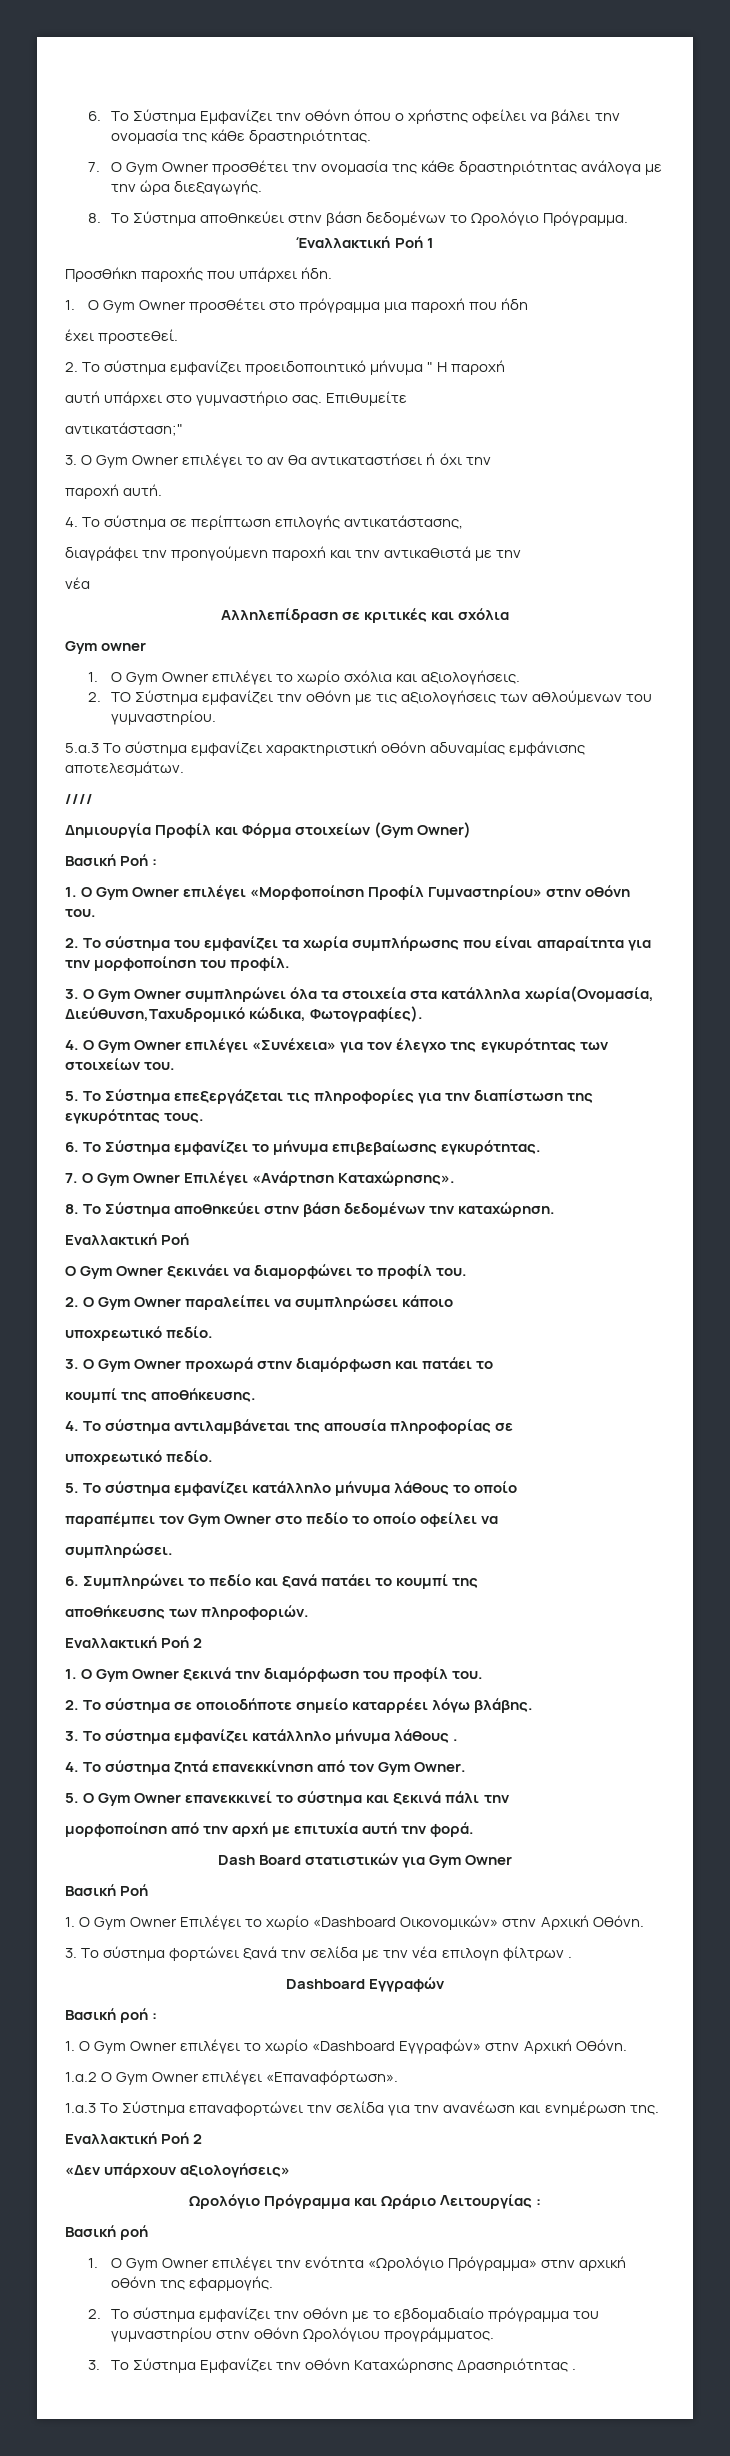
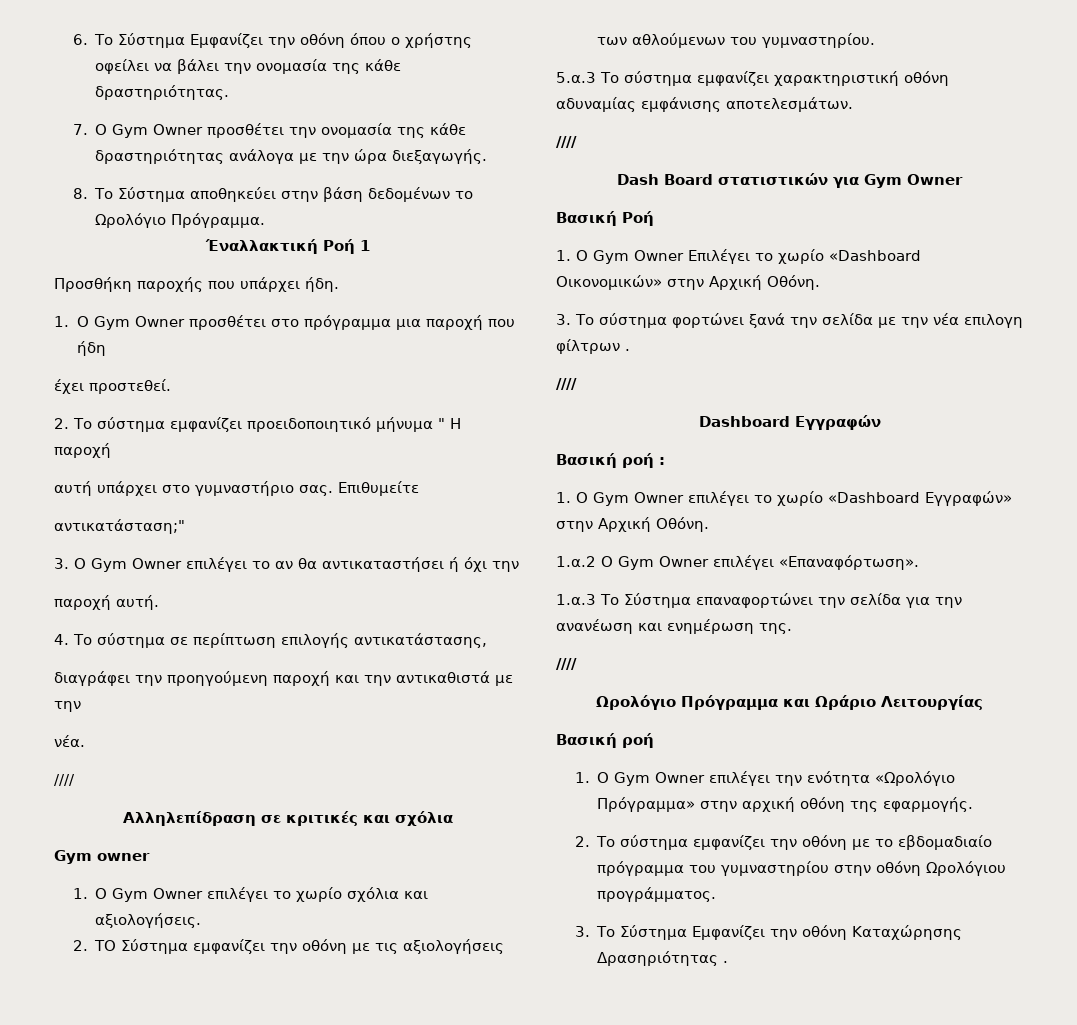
  διαγράφει την προηγούμενη παροχή και την αντικαθιστά με την
- νέα
+ νέα.
+ ////
- Δημιουργία Προφίλ και Φόρμα στοιχείων (Gym Owner)
- Βασική Ροή :
- 1. O Gym Owner επιλέγει «Μορφοποίηση Προφίλ Γυμναστηρίου» στην οθόνη του.
- 2. Το σύστημα του εμφανίζει τα χωρία συμπλήρωσης που είναι απαραίτητα για την μορφοποίηση του προφίλ.
- 3. Ο Gym Owner συμπληρώνει όλα τα στοιχεία στα κατάλληλα χωρία(Ονομασία, Διεύθυνση,Ταχυδρομικό κώδικα, Φωτογραφίες).
- 4. Ο Gym Owner επιλέγει «Συνέχεια» για τον έλεγχο της εγκυρότητας των στοιχείων του.
- 5. Το Σύστημα επεξεργάζεται τις πληροφορίες για την διαπίστωση της εγκυρότητας τους.
- 6. Το Σύστημα εμφανίζει το μήνυμα επιβεβαίωσης εγκυρότητας.
- 7. Ο Gym Owner Επιλέγει «Ανάρτηση Καταχώρησης».
- 8. Το Σύστημα αποθηκεύει στην βάση δεδομένων την καταχώρηση.
- Εναλλακτική Ροή
- Ο Gym Owner ξεκινάει να διαμορφώνει το προφίλ του.
- 2. Ο Gym Owner παραλείπει να συμπληρώσει κάποιο
- υποχρεωτικό πεδίο.
- 3. Ο Gym Owner προχωρά στην διαμόρφωση και πατάει το
- κουμπί της αποθήκευσης.
- 4. Το σύστημα αντιλαμβάνεται της απουσία πληροφορίας σε
- υποχρεωτικό πεδίο.
- 5. Το σύστημα εμφανίζει κατάλληλο μήνυμα λάθους το οποίο
- παραπέμπει τον Gym Owner στο πεδίο το οποίο οφείλει να
- συμπληρώσει.
- 6. Συμπληρώνει το πεδίο και ξανά πατάει το κουμπί της
- αποθήκευσης των πληροφοριών.
- Εναλλακτική Ροή 2
- 1. Ο Gym Owner ξεκινά την διαμόρφωση του προφίλ του.
- 2. Το σύστημα σε οποιοδήποτε σημείο καταρρέει λόγω βλάβης.
- 3. Το σύστημα εμφανίζει κατάλληλο μήνυμα λάθους .
- 4. Το σύστημα ζητά επανεκκίνηση από τον Gym Owner.
- 5. Ο Gym Owner επανεκκινεί το σύστημα και ξεκινά πάλι την
- μορφοποίηση από την αρχή με επιτυχία αυτή την φορά.
  3. Το σύστημα φορτώνει ξανά την σελίδα με την νέα επιλογη φίλτρων .
+ ////
  1.α.3 Το Σύστημα επαναφορτώνει την σελίδα για την ανανέωση και ενημέρωση της.
- Εναλλακτική Ροή 2
- «Δεν υπάρχουν αξιολογήσεις»
+ ////
- Ωρολόγιο Πρόγραμμα και Ωράριο Λειτουργίας :
+ Ωρολόγιο Πρόγραμμα και Ωράριο Λειτουργίας

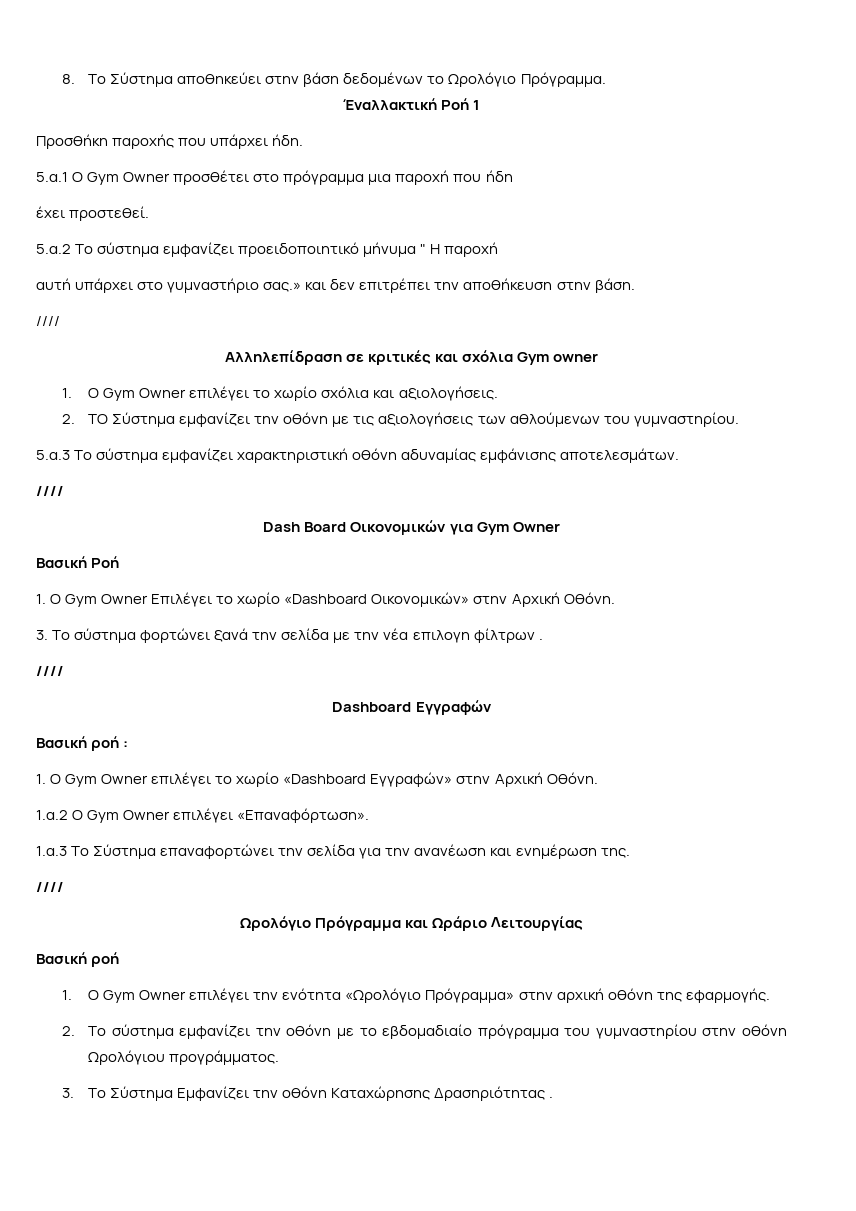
- 6. Το Σύστημα Εμφανίζει την οθόνη όπου ο χρήστης οφείλει να βάλει την ονομασία της κάθε δραστηριότητας.
- 7. Ο Gym Owner προσθέτει την ονομασία της κάθε δραστηριότητας ανάλογα με την ώρα διεξαγωγής.
- 1. Ο Gym Owner προσθέτει στο πρόγραμμα μια παροχή που ήδη
+ 5.α.1 Ο Gym Owner προσθέτει στο πρόγραμμα μια παροχή που ήδη
- 2. Το σύστημα εμφανίζει προειδοποιητικό μήνυμα " Η παροχή
+ 5.α.2 Το σύστημα εμφανίζει προειδοποιητικό μήνυμα " Η παροχή
- αυτή υπάρχει στο γυμναστήριο σας. Επιθυμείτε
- αντικατάσταση;"
- 3. Ο Gym Owner επιλέγει το αν θα αντικαταστήσει ή όχι την
- παροχή αυτή.
- 4. Το σύστημα σε περίπτωση επιλογής αντικατάστασης,
- διαγράφει την προηγούμενη παροχή και την αντικαθιστά με την
- νέα.
+ αυτή υπάρχει στο γυμναστήριο σας.» και δεν επιτρέπει την αποθήκευση στην βάση.
- Αλληλεπίδραση σε κριτικές και σχόλια
- Gym owner
+ Αλληλεπίδραση σε κριτικές και σχόλια Gym owner
- Dash Board στατιστικών για Gym Owner
+ Dash Board Οικονομικών για Gym Owner

